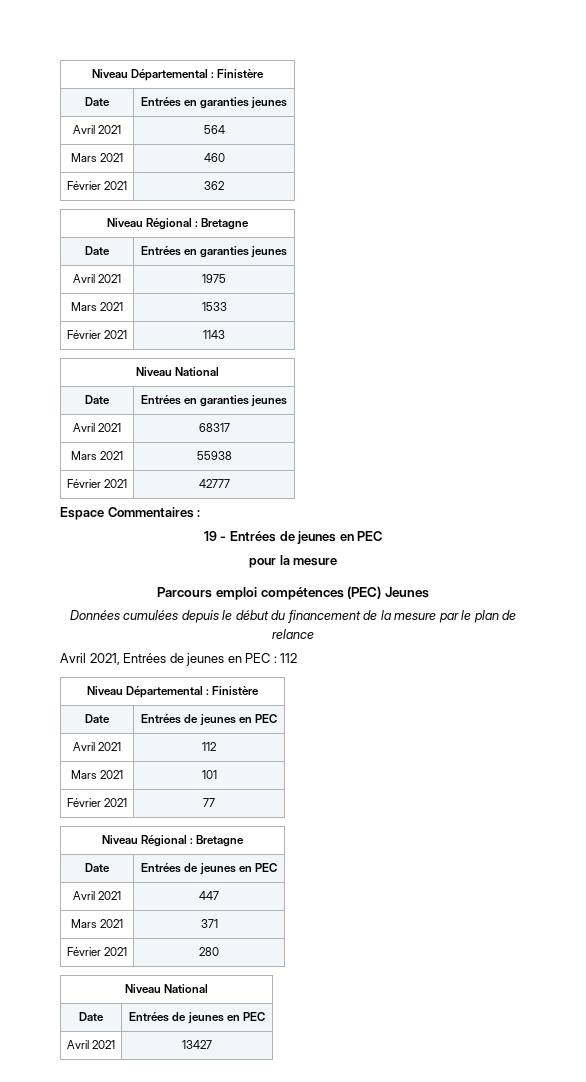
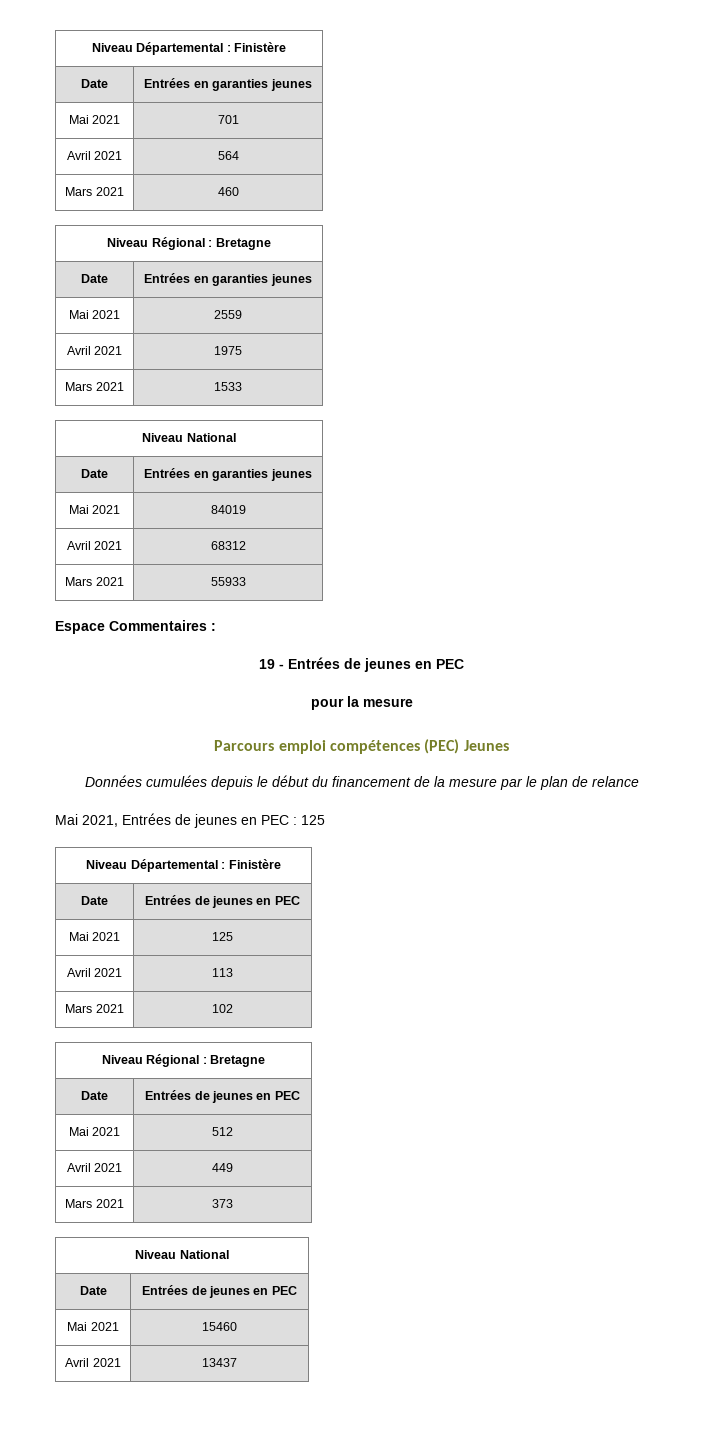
+ Mai 2021 | 701
- Février 2021 | 362
+ Mai 2021 | 2559
- Février 2021 | 1143
- Avril 2021 | 68317
- Mars 2021 | 55938
- Février 2021 | 42777
+ Mai 2021 | 84019
+ Avril 2021 | 68312
+ Mars 2021 | 55933
- Avril 2021, Entrées de jeunes en PEC : 112
+ Mai 2021, Entrées de jeunes en PEC : 125
- Avril 2021 | 112
- Mars 2021 | 101
- Février 2021 | 77
+ Mai 2021 | 125
+ Avril 2021 | 113
+ Mars 2021 | 102
- Avril 2021 | 447
- Mars 2021 | 371
- Février 2021 | 280
+ Mai 2021 | 512
+ Avril 2021 | 449
+ Mars 2021 | 373
- Avril 2021 | 13427
+ Mai 2021 | 15460
+ Avril 2021 | 13437

